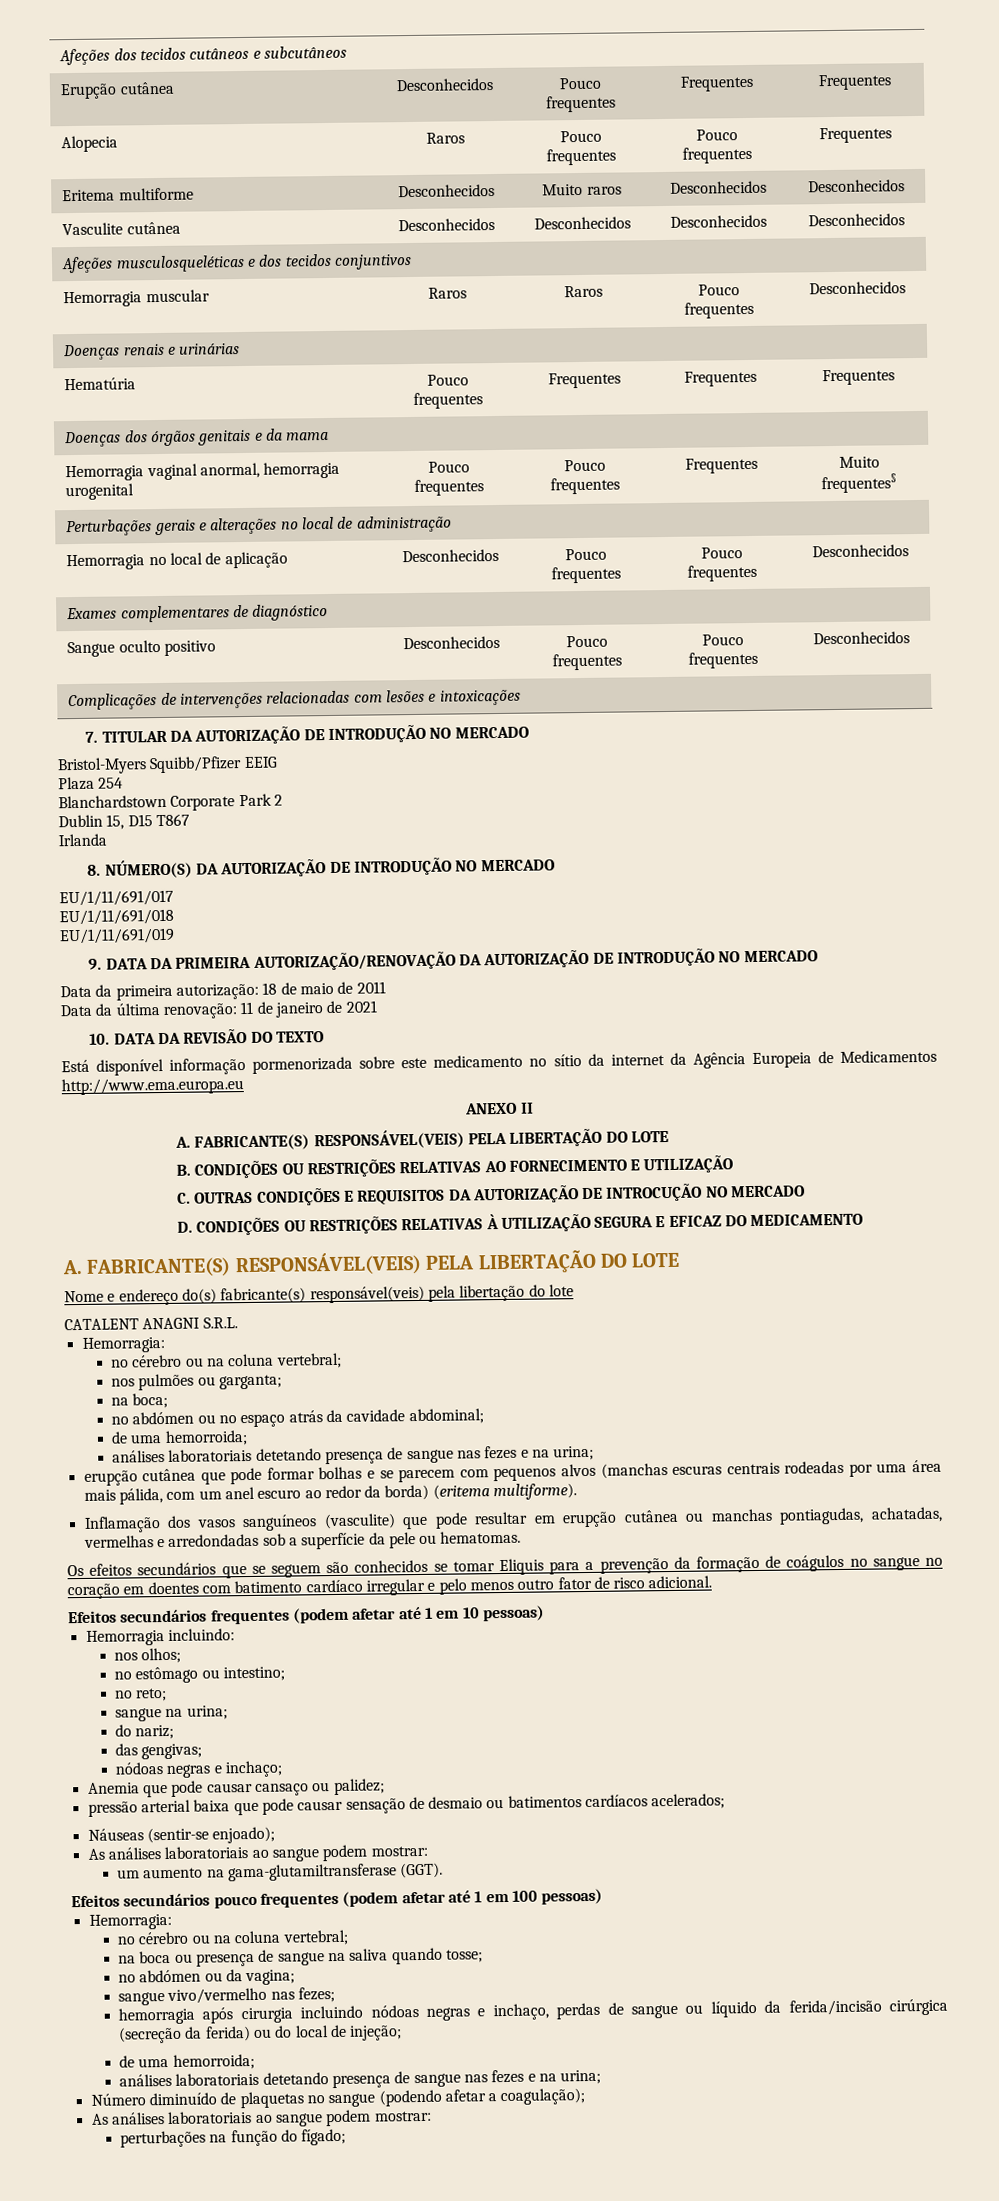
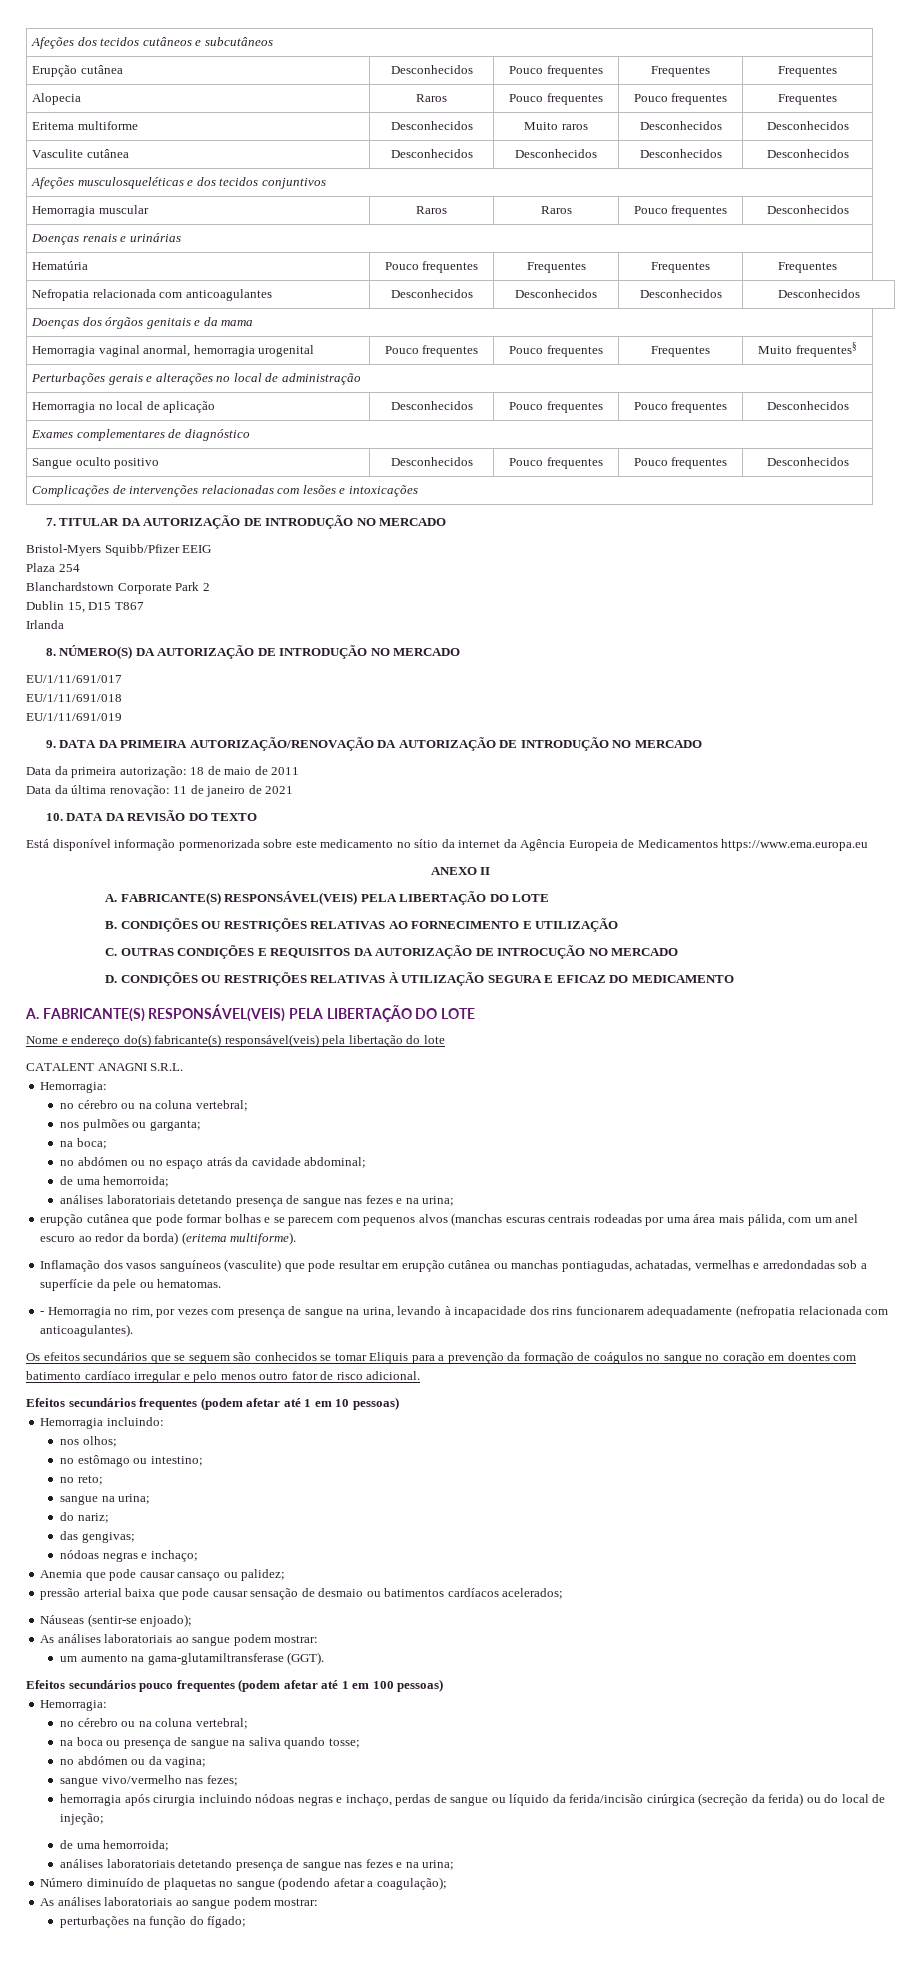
+ Nefropatia relacionada com anticoagulantes | Desconhecidos | Desconhecidos | Desconhecidos | Desconhecidos
- Está disponível informação pormenorizada sobre este medicamento no sítio da internet da Agência Europeia de Medicamentos http://www.ema.europa.eu
+ Está disponível informação pormenorizada sobre este medicamento no sítio da internet da Agência Europeia de Medicamentos https://www.ema.europa.eu
+ - Hemorragia no rim, por vezes com presença de sangue na urina, levando à incapacidade dos rins funcionarem adequadamente (nefropatia relacionada com anticoagulantes).

